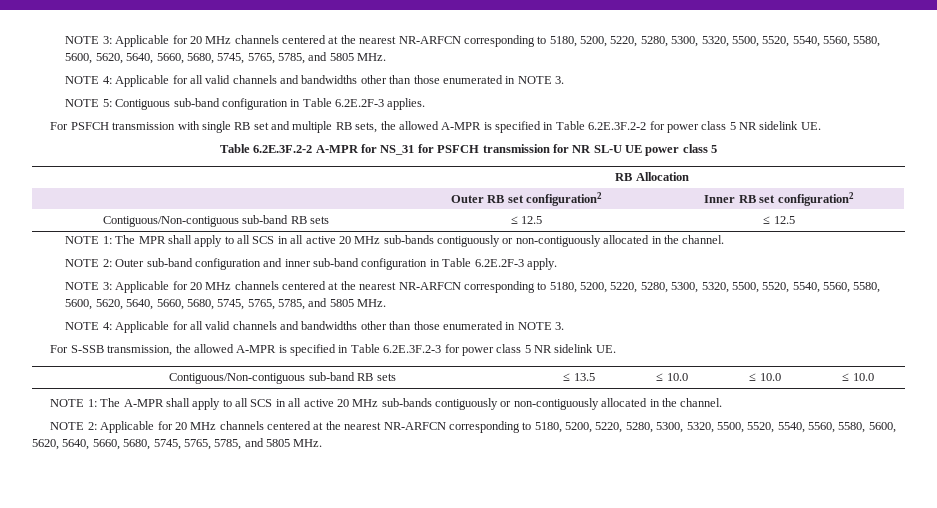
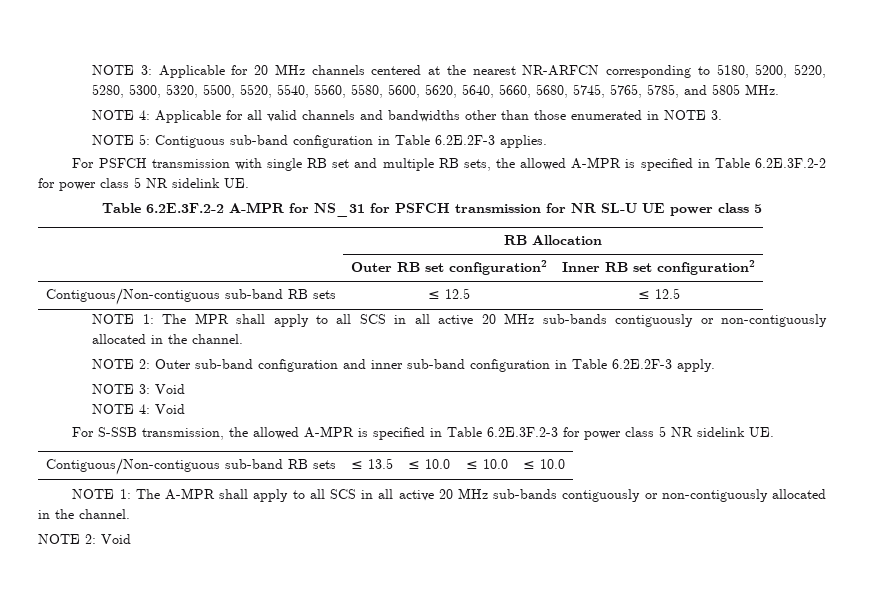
  NOTE 2: Outer sub-band configuration and inner sub-band configuration in Table 6.2E.2F-3 apply.
- NOTE 3: Applicable for 20 MHz channels centered at the nearest NR-ARFCN corresponding to 5180, 5200, 5220, 5280, 5300, 5320, 5500, 5520, 5540, 5560, 5580, 5600, 5620, 5640, 5660, 5680, 5745, 5765, 5785, and 5805 MHz.
- NOTE 4: Applicable for all valid channels and bandwidths other than those enumerated in NOTE 3.
+ NOTE 3: Void
+ NOTE 4: Void
- NOTE 2: Applicable for 20 MHz channels centered at the nearest NR-ARFCN corresponding to 5180, 5200, 5220, 5280, 5300, 5320, 5500, 5520, 5540, 5560, 5580, 5600, 5620, 5640, 5660, 5680, 5745, 5765, 5785, and 5805 MHz.
+ NOTE 2: Void

